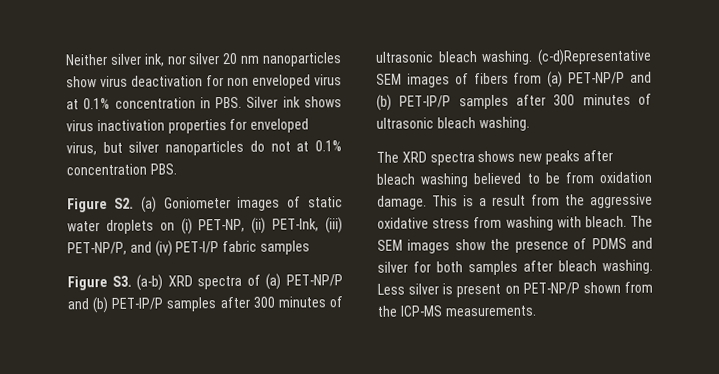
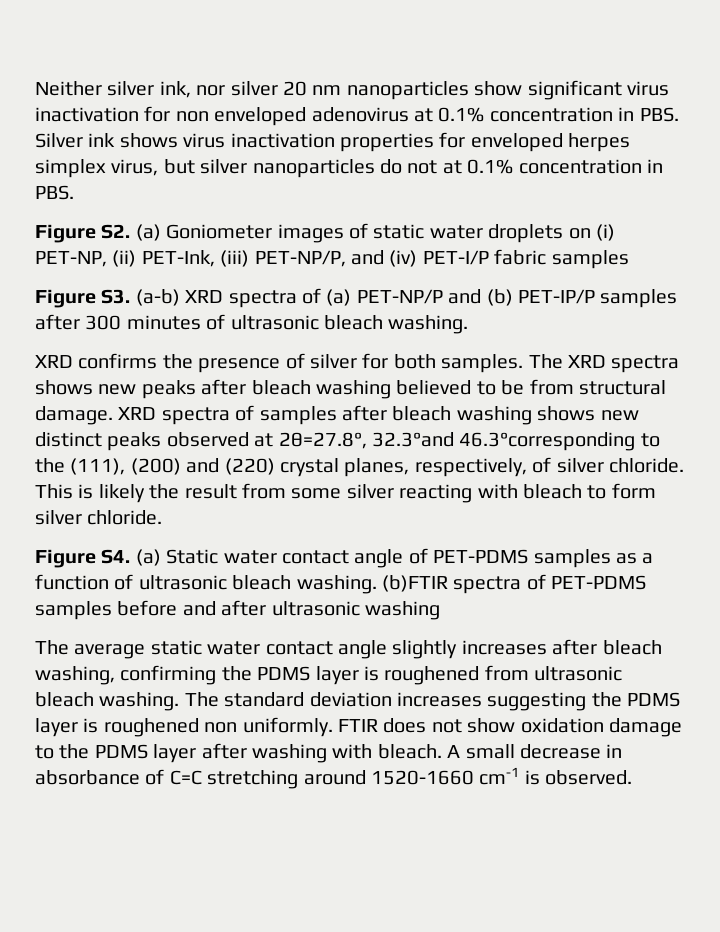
- Neither silver ink, nor silver 20 nm nanoparticles show virus deactivation for non enveloped virus at 0.1% concentration in PBS. Silver ink shows virus inactivation properties for enveloped virus, but silver nanoparticles do not at 0.1% concentration PBS.
+ Neither silver ink, nor silver 20 nm nanoparticles show significant virus inactivation for non enveloped adenovirus at 0.1% concentration in PBS. Silver ink shows virus inactivation properties for enveloped herpes simplex virus, but silver nanoparticles do not at 0.1% concentration in PBS.
- Figure S3. (a-b) XRD spectra of (a) PET-NP/P and (b) PET-IP/P samples after 300 minutes of ultrasonic bleach washing. (c-d)Representative SEM images of fibers from (a) PET-NP/P and (b) PET-IP/P samples after 300 minutes of ultrasonic bleach washing.
- The XRD spectra shows new peaks after bleach washing believed to be from oxidation damage. This is a result from the aggressive oxidative stress from washing with bleach. The SEM images show the presence of PDMS and silver for both samples after bleach washing. Less silver is present on PET-NP/P shown from the ICP-MS measurements.
+ Figure S3. (a-b) XRD spectra of (a) PET-NP/P and (b) PET-IP/P samples after 300 minutes of ultrasonic bleach washing.
+ XRD confirms the presence of silver for both samples. The XRD spectra shows new peaks after bleach washing believed to be from structural damage. XRD spectra of samples after bleach washing shows new distinct peaks observed at 2θ=27.8°, 32.3°and 46.3°corresponding to the (111), (200) and (220) crystal planes, respectively, of silver chloride. This is likely the result from some silver reacting with bleach to form silver chloride.
+ Figure S4. (a) Static water contact angle of PET-PDMS samples as a function of ultrasonic bleach washing. (b)FTIR spectra of PET-PDMS samples before and after ultrasonic washing
+ The average static water contact angle slightly increases after bleach washing, confirming the PDMS layer is roughened from ultrasonic bleach washing. The standard deviation increases suggesting the PDMS layer is roughened non uniformly. FTIR does not show oxidation damage to the PDMS layer after washing with bleach. A small decrease in absorbance of C=C stretching around 1520-1660 cm-1 is observed.

